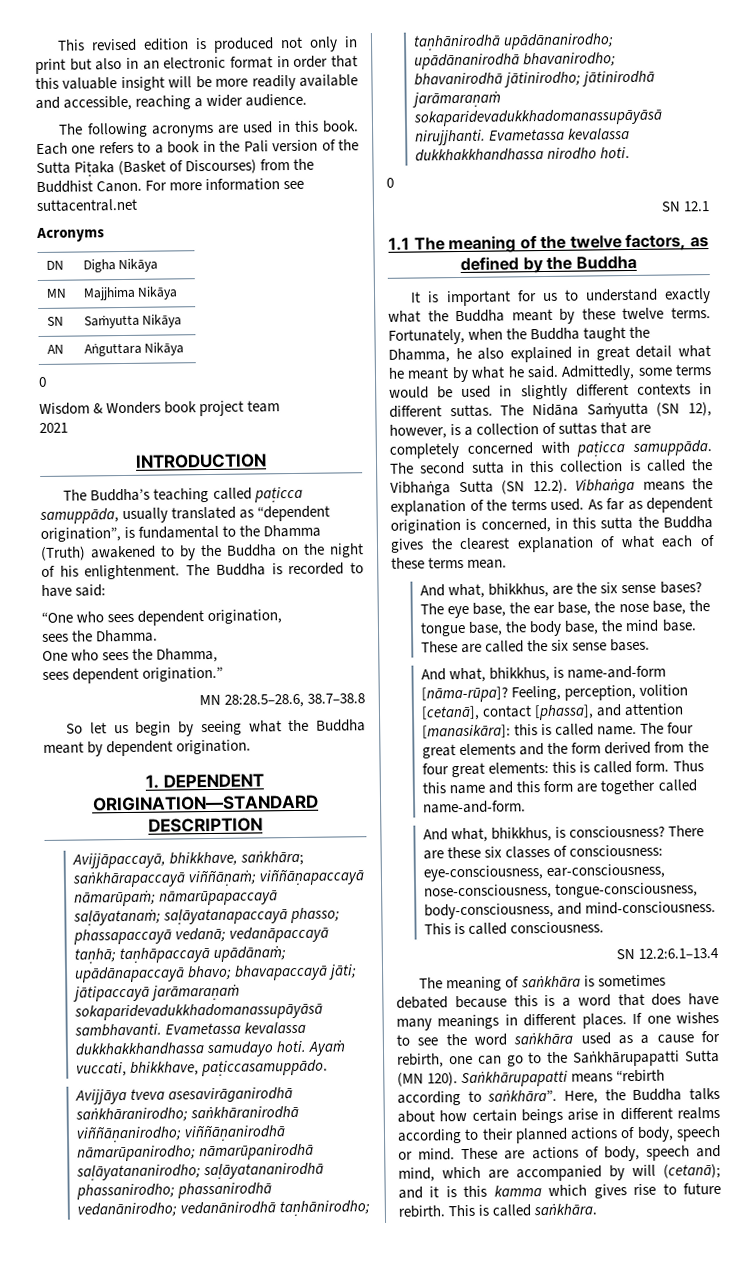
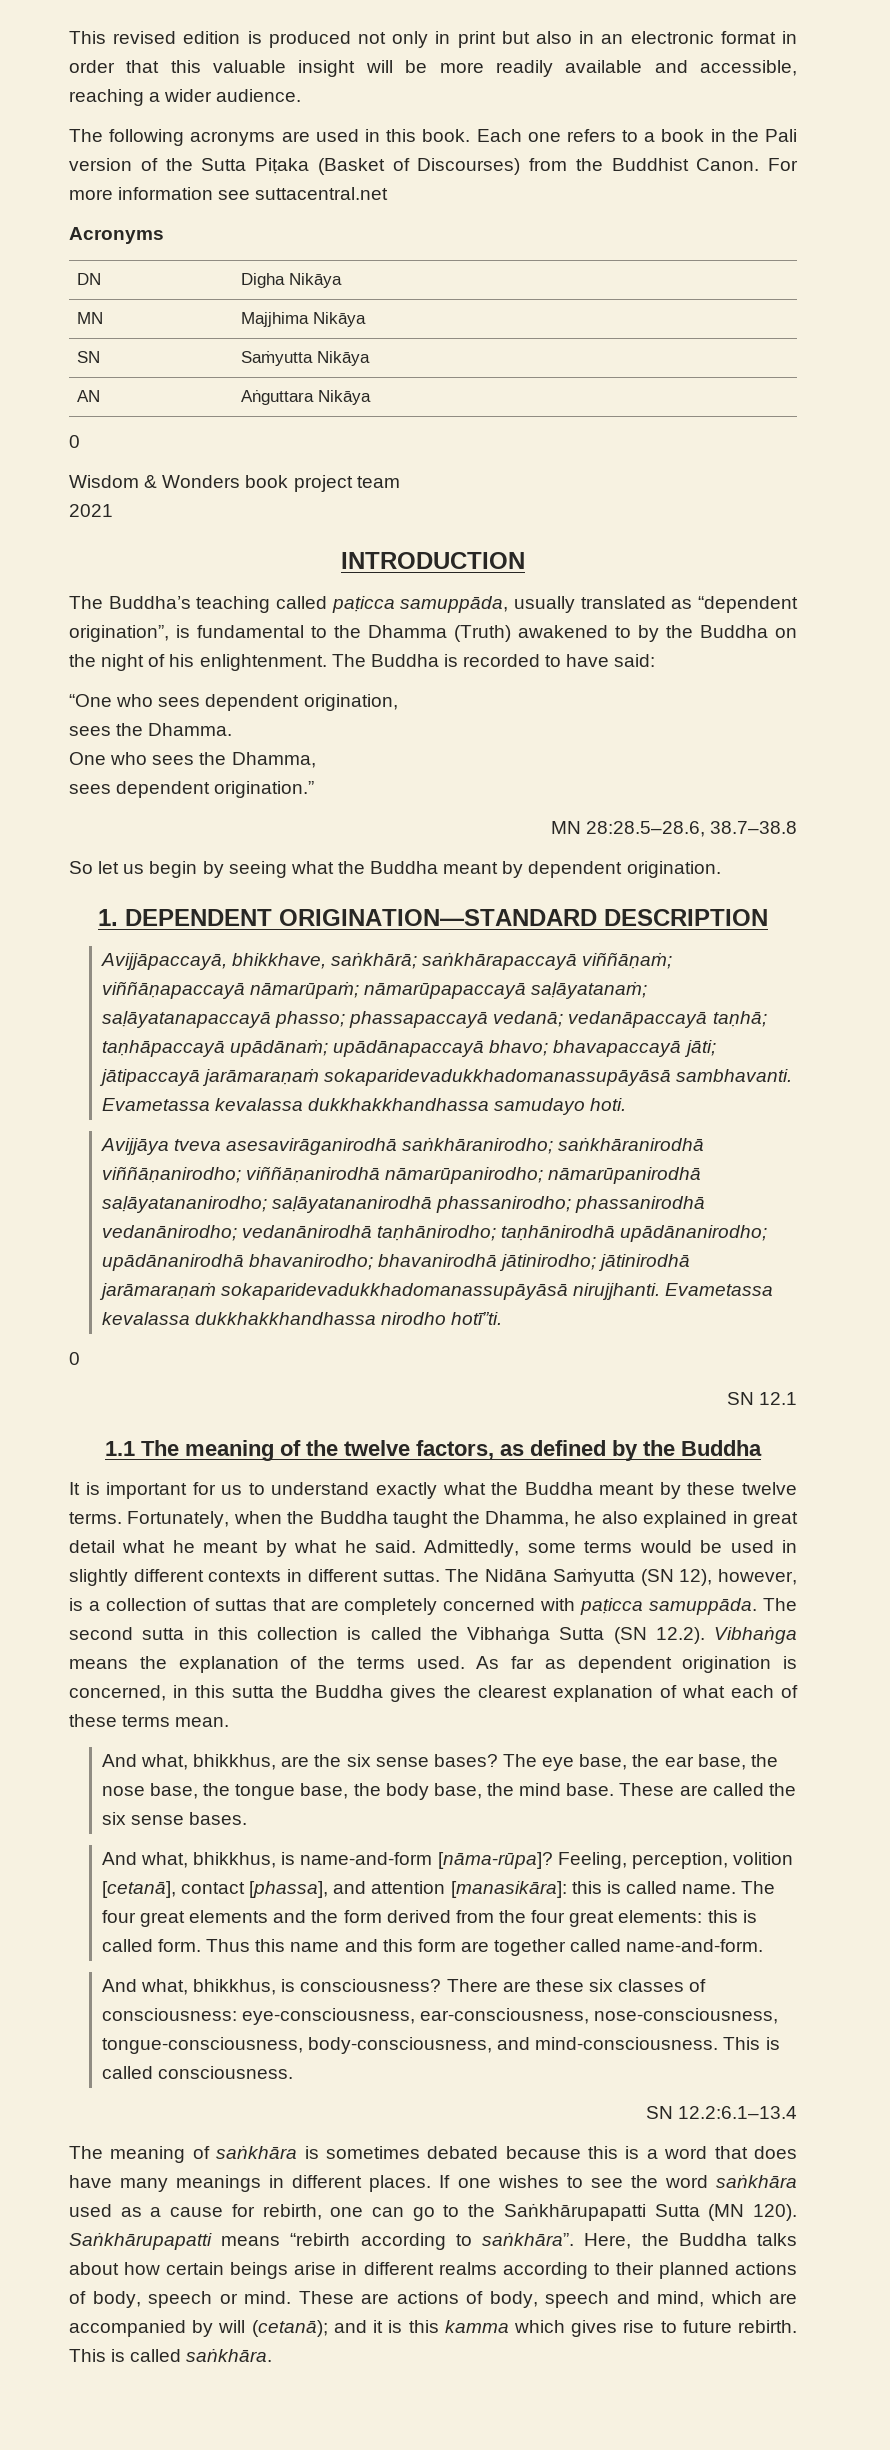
- Avijjāpaccayā, bhikkhave, saṅkhāra; saṅkhārapaccayā viññāṇaṁ; viññāṇapaccayā nāmarūpaṁ; nāmarūpapaccayā saḷāyatanaṁ; saḷāyatanapaccayā phasso; phassapaccayā vedanā; vedanāpaccayā taṇhā; taṇhāpaccayā upādānaṁ; upādānapaccayā bhavo; bhavapaccayā jāti; jātipaccayā jarāmaraṇaṁ sokaparidevadukkhadomanassupāyāsā sambhavanti.
+ Avijjāpaccayā, bhikkhave, saṅkhārā; saṅkhārapaccayā viññāṇaṁ; viññāṇapaccayā nāmarūpaṁ; nāmarūpapaccayā saḷāyatanaṁ; saḷāyatanapaccayā phasso; phassapaccayā vedanā; vedanāpaccayā taṇhā; taṇhāpaccayā upādānaṁ; upādānapaccayā bhavo; bhavapaccayā jāti; jātipaccayā jarāmaraṇaṁ sokaparidevadukkhadomanassupāyāsā sambhavanti.
- Ayaṁ vuccati, bhikkhave, paṭiccasamuppādo.
- Evametassa kevalassa dukkhakkhandhassa nirodho hoti.
+ Evametassa kevalassa dukkhakkhandhassa nirodho hotī”ti.

